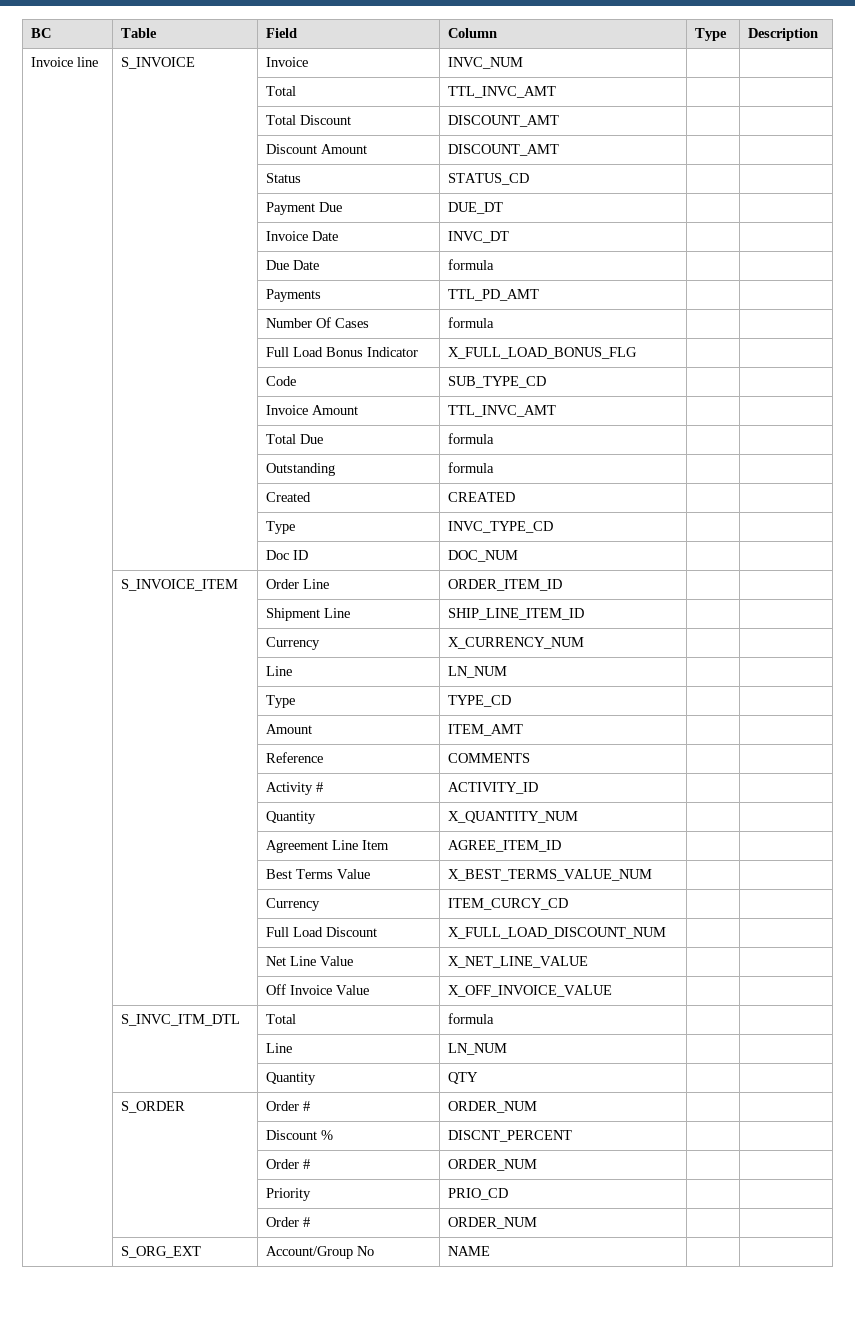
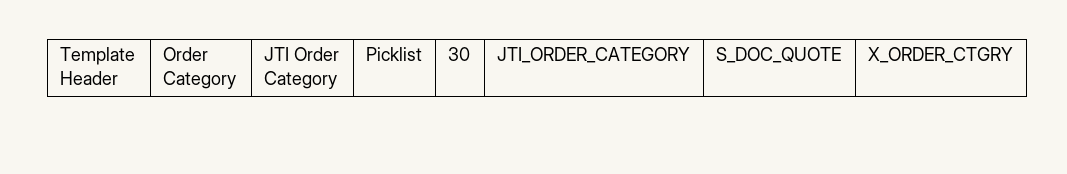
- BC | Table | Field | Column | Type | Description
- Invoice line | S_INVOICE | Invoice | INVC_NUM | |
- | | Total | TTL_INVC_AMT | |
- | | Total Discount | DISCOUNT_AMT | |
- | | Discount Amount | DISCOUNT_AMT | |
- | | Status | STATUS_CD | |
- | | Payment Due | DUE_DT | |
- | | Invoice Date | INVC_DT | |
- | | Due Date | formula | |
- | | Payments | TTL_PD_AMT | |
- | | Number Of Cases | formula | |
- | | Full Load Bonus Indicator | X_FULL_LOAD_BONUS_FLG | |
- | | Code | SUB_TYPE_CD | |
- | | Invoice Amount | TTL_INVC_AMT | |
- | | Total Due | formula | |
- | | Outstanding | formula | |
- | | Created | CREATED | |
- | | Type | INVC_TYPE_CD | |
- | | Doc ID | DOC_NUM | |
- | S_INVOICE_ITEM | Order Line | ORDER_ITEM_ID | |
- | | Shipment Line | SHIP_LINE_ITEM_ID | |
- | | Currency | X_CURRENCY_NUM | |
- | | Line | LN_NUM | |
- | | Type | TYPE_CD | |
- | | Amount | ITEM_AMT | |
- | | Reference | COMMENTS | |
- | | Activity # | ACTIVITY_ID | |
- | | Quantity | X_QUANTITY_NUM | |
- | | Agreement Line Item | AGREE_ITEM_ID | |
- | | Best Terms Value | X_BEST_TERMS_VALUE_NUM | |
- | | Currency | ITEM_CURCY_CD | |
- | | Full Load Discount | X_FULL_LOAD_DISCOUNT_NUM | |
- | | Net Line Value | X_NET_LINE_VALUE | |
- | | Off Invoice Value | X_OFF_INVOICE_VALUE | |
- | S_INVC_ITM_DTL | Total | formula | |
- | | Line | LN_NUM | |
- | | Quantity | QTY | |
- | S_ORDER | Order # | ORDER_NUM | |
- | | Discount % | DISCNT_PERCENT | |
- | | Order # | ORDER_NUM | |
- | | Priority | PRIO_CD | |
- | | Order # | ORDER_NUM | |
- | S_ORG_EXT | Account/Group No | NAME | |
+ Template Header | Order Category | JTI Order Category | Picklist | 30 | JTI_ORDER_CATEGORY | S_DOC_QUOTE | X_ORDER_CTGRY

